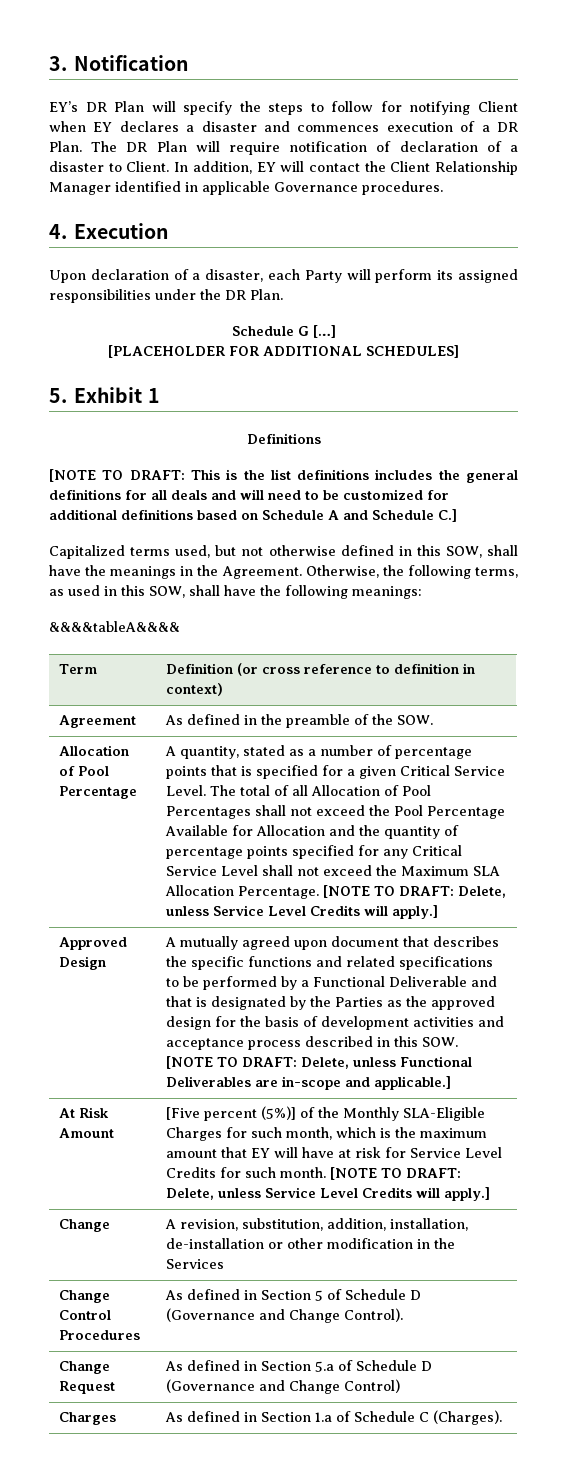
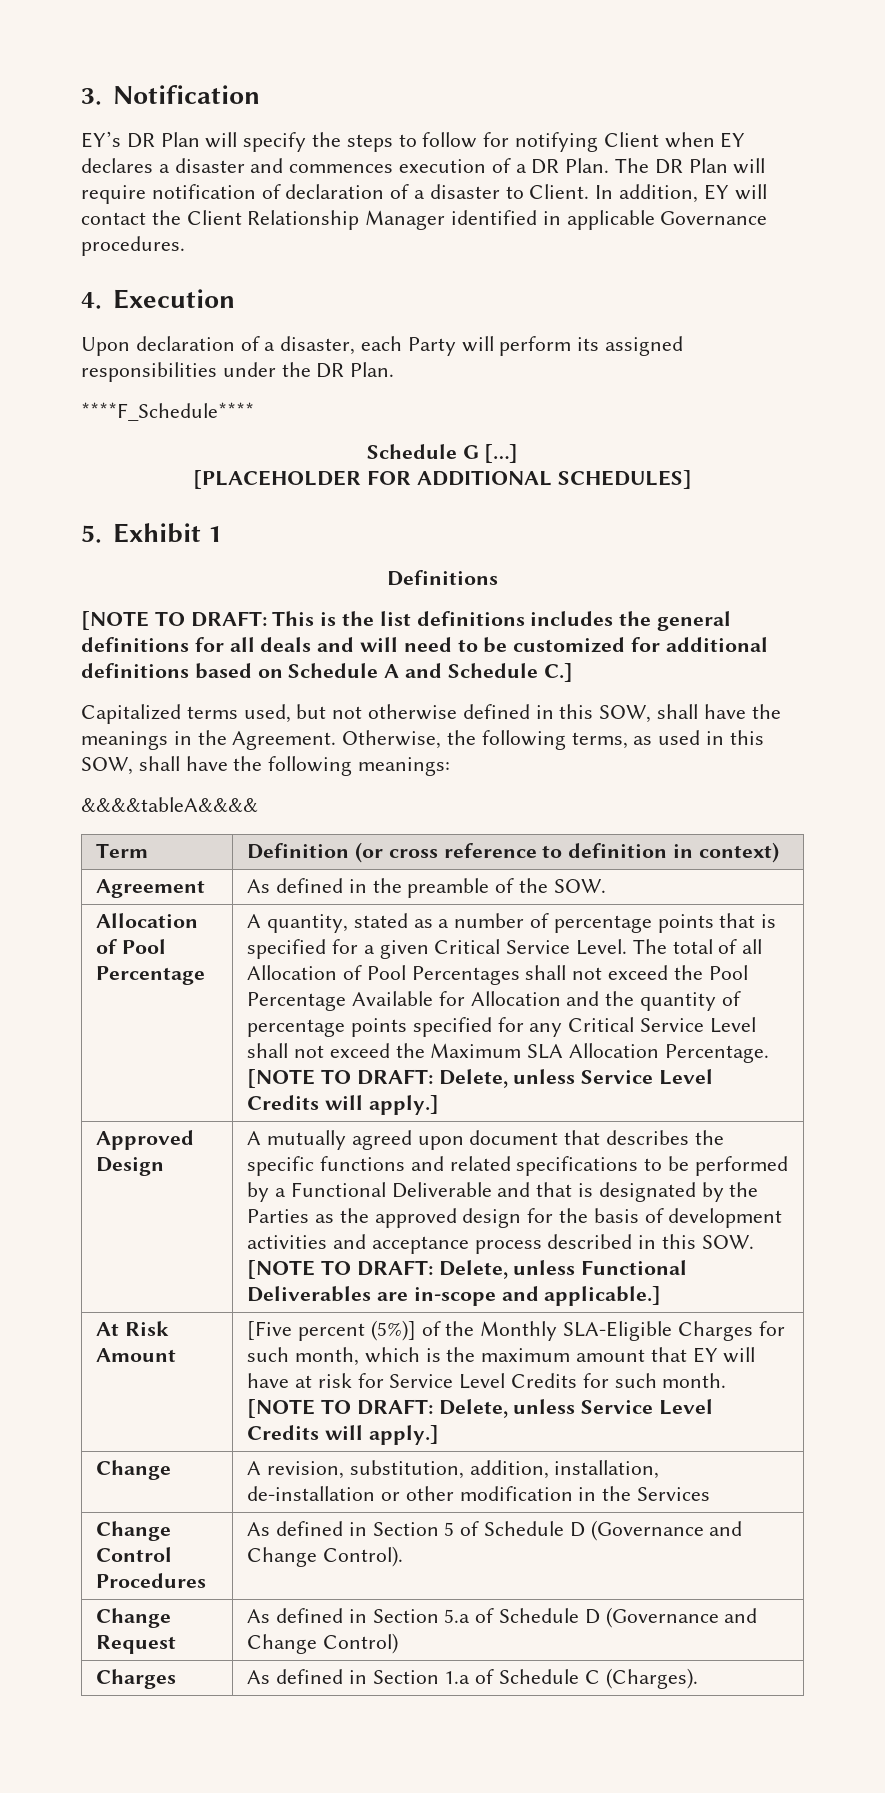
+ ****F_Schedule****

